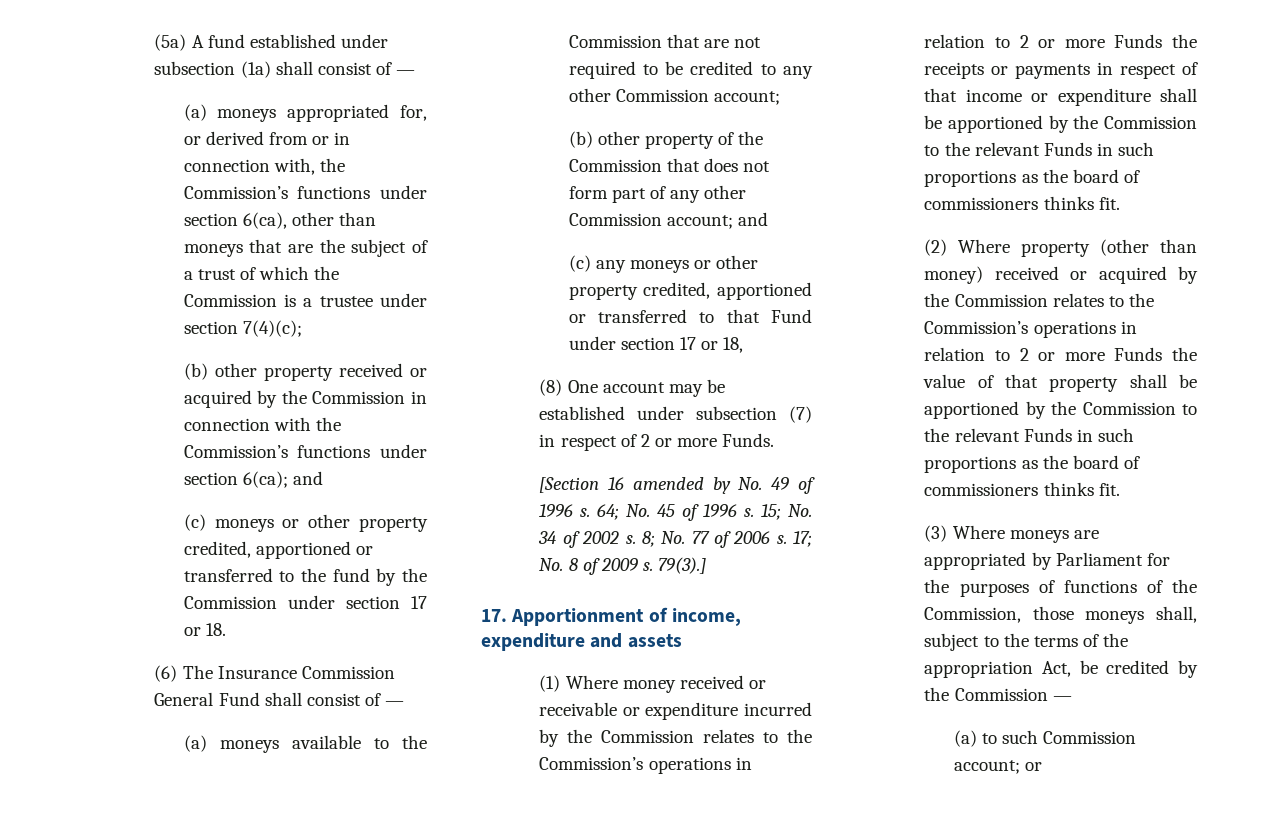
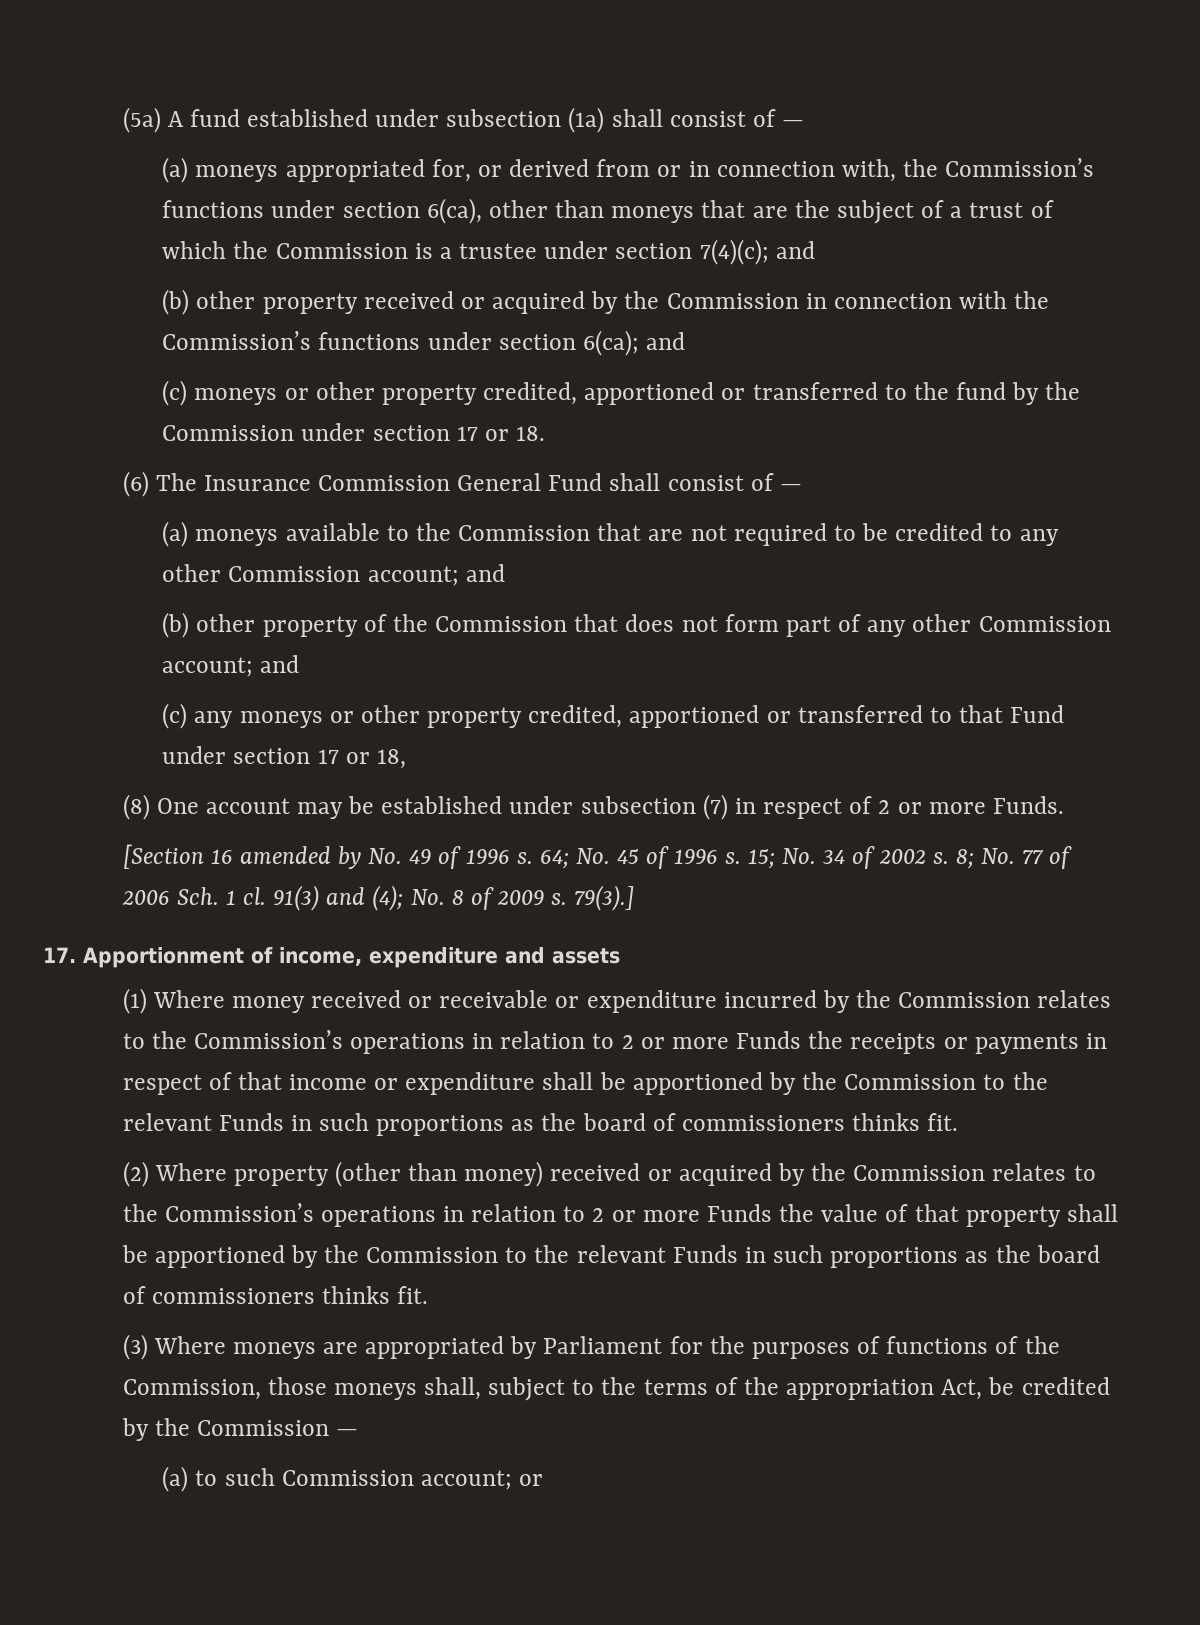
- (a) moneys appropriated for, or derived from or in connection with, the Commission’s functions under section 6(ca), other than moneys that are the subject of a trust of which the Commission is a trustee under section 7(4)(c);
+ (a) moneys appropriated for, or derived from or in connection with, the Commission’s functions under section 6(ca), other than moneys that are the subject of a trust of which the Commission is a trustee under section 7(4)(c); and
- (a) moneys available to the Commission that are not required to be credited to any other Commission account;
+ (a) moneys available to the Commission that are not required to be credited to any other Commission account; and
- 8; No. 77 of 2006 s. 17; No. 8 of 2009 s.
+ 8; No. 77 of 2006 Sch. 1 cl. 91(3) and (4); No. 8 of 2009 s.

